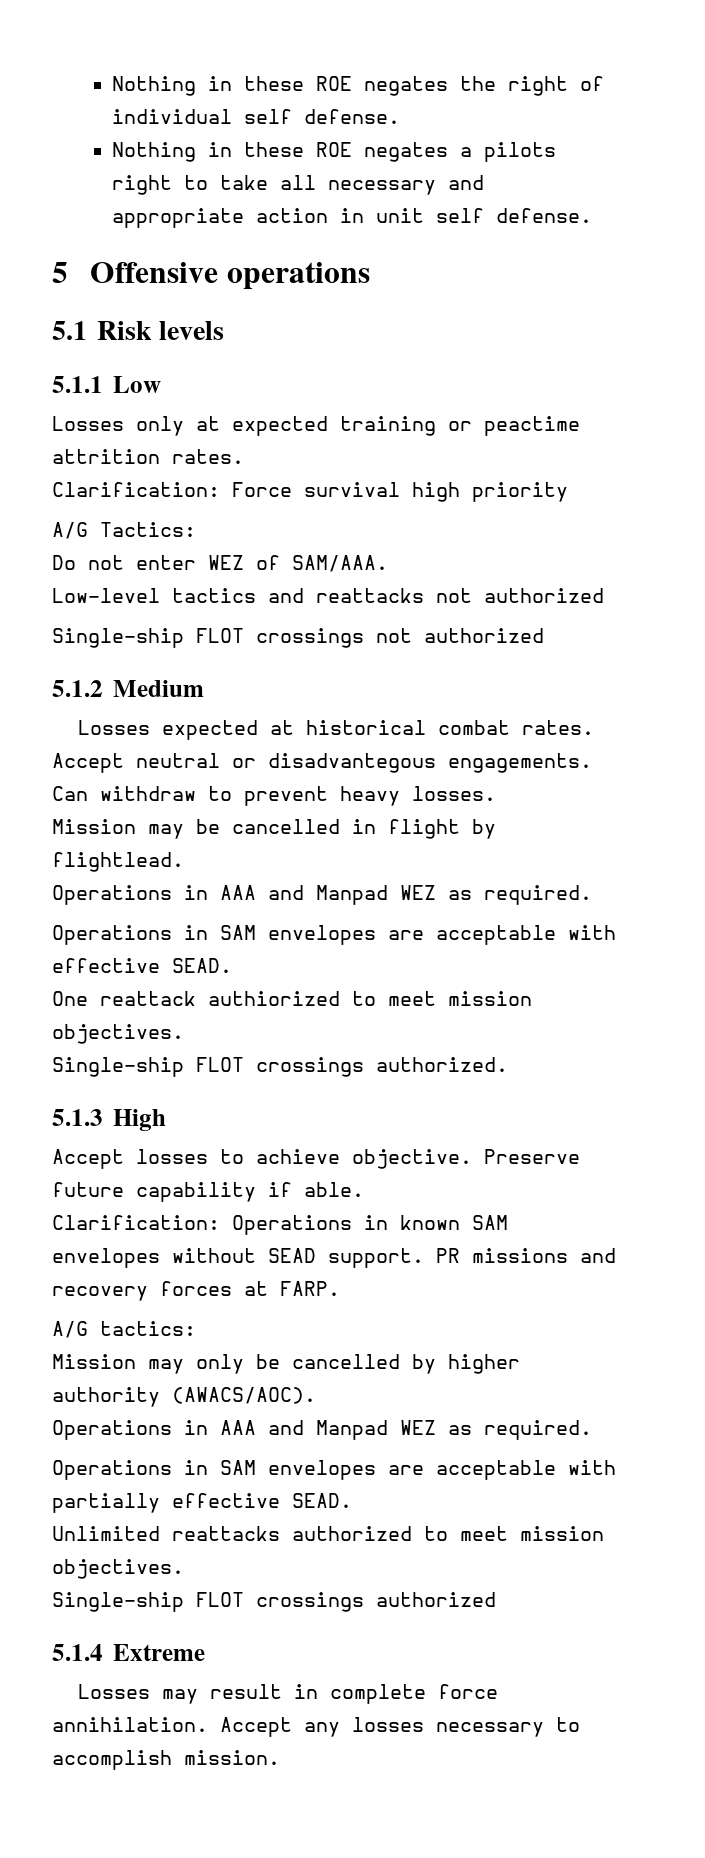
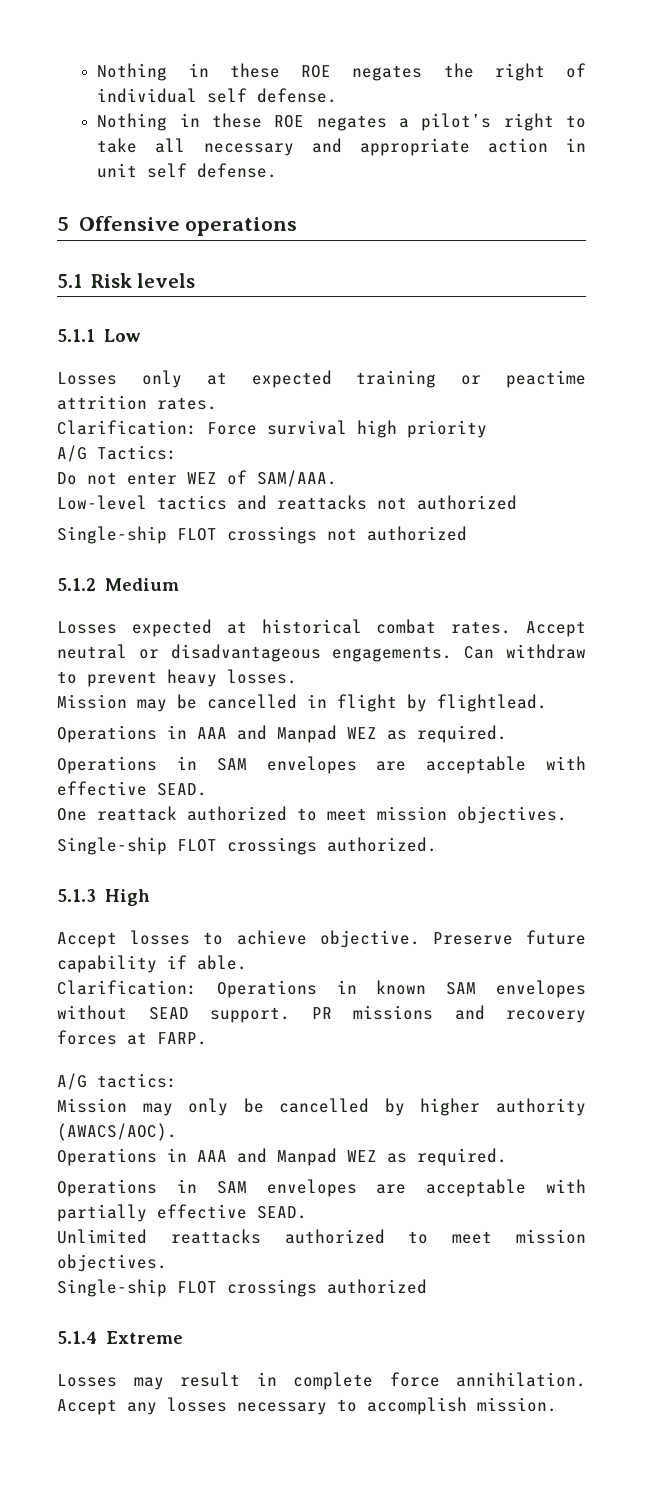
- Nothing in these ROE negates a pilots right to take all necessary and appropriate action in unit self defense.
+ Nothing in these ROE negates a pilot’s right to take all necessary and appropriate action in unit self defense.
- Accept neutral or disadvantegous engagements.
+ Accept neutral or disadvantageous engagements.
- One reattack authiorized to meet mission objectives.
+ One reattack authorized to meet mission objectives.

